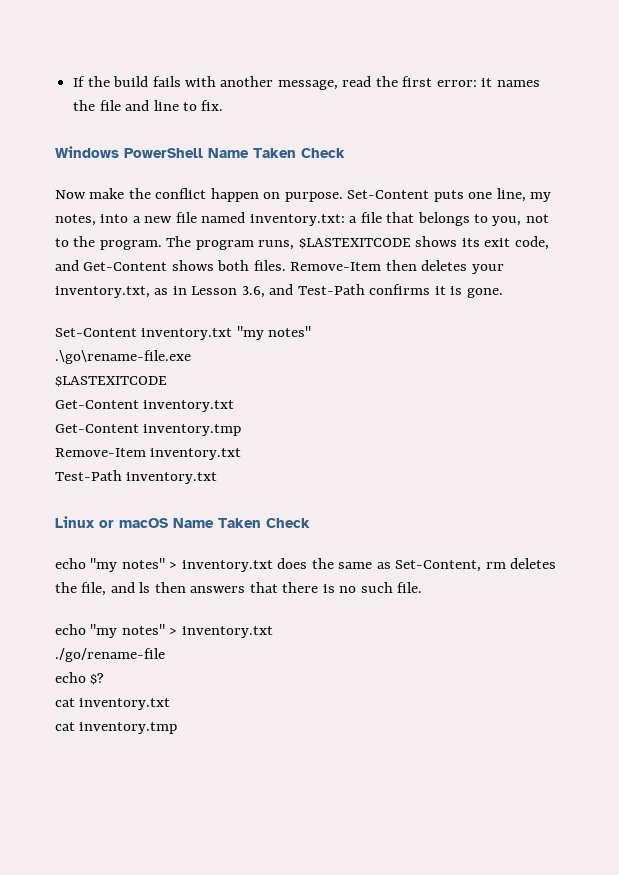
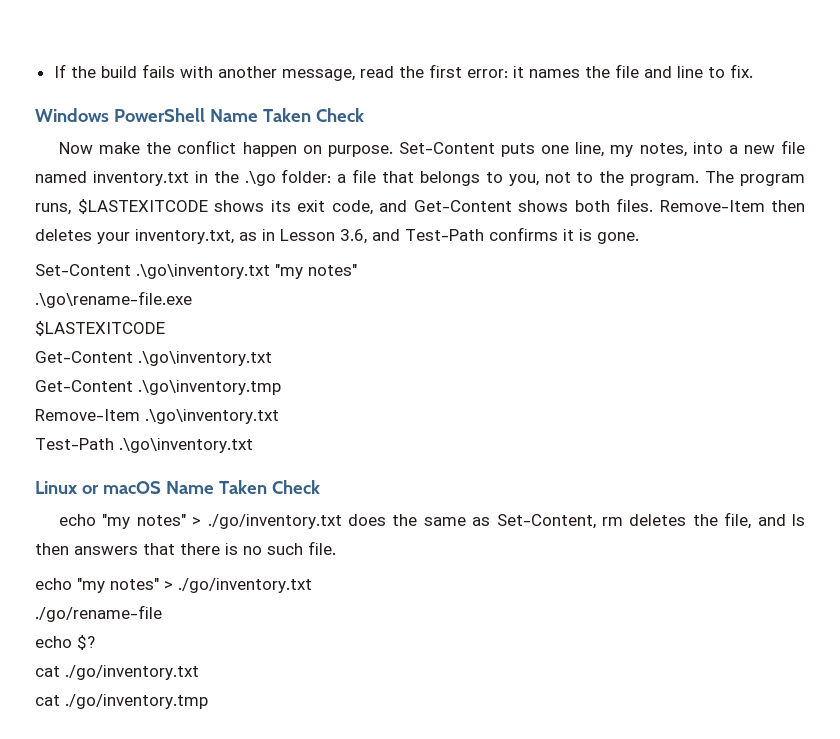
- Set-Content puts one line, my notes, into a new file named inventory.txt: a file that belongs to you, not to the program.
+ Set-Content puts one line, my notes, into a new file named inventory.txt in the .\go folder: a file that belongs to you, not to the program.
- Set-Content inventory.txt "my notes"
+ Set-Content .\go\inventory.txt "my notes"
- Get-Content inventory.txt
- Get-Content inventory.tmp
- Remove-Item inventory.txt
- Test-Path inventory.txt
+ Get-Content .\go\inventory.txt
+ Get-Content .\go\inventory.tmp
+ Remove-Item .\go\inventory.txt
+ Test-Path .\go\inventory.txt
- echo "my notes" > inventory.txt does the same as Set-Content, rm deletes the file, and ls then answers that there is no such file.
- echo "my notes" > inventory.txt
+ echo "my notes" > ./go/inventory.txt does the same as Set-Content, rm deletes the file, and ls then answers that there is no such file.
+ echo "my notes" > ./go/inventory.txt
- cat inventory.txt
- cat inventory.tmp
+ cat ./go/inventory.txt
+ cat ./go/inventory.tmp

